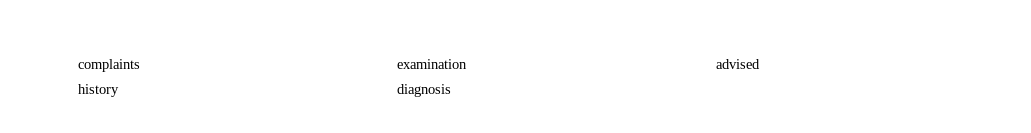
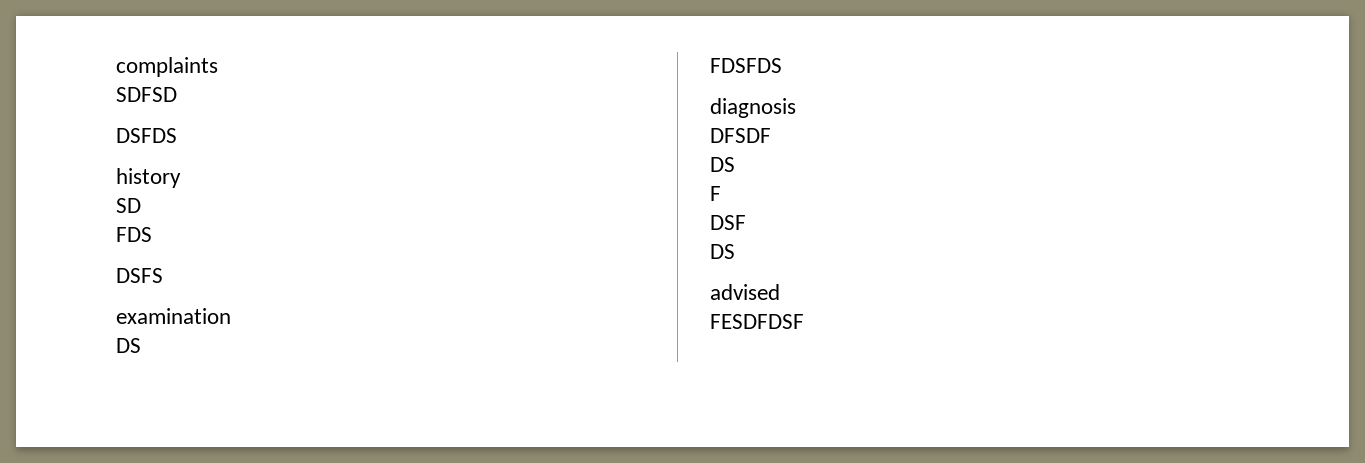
+ SDFSD
+ DSFDS
+ SD
+ FDS
+ DSFS
  examination
+ DS
+ FDSFDS
+ DFSDF
+ DS
+ F
+ DSF
+ DS
+ FESDFDSF

